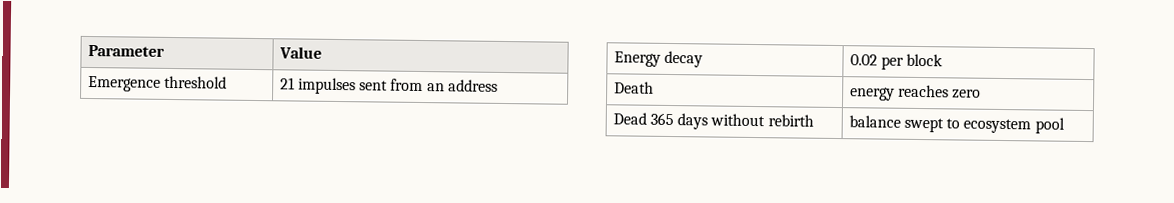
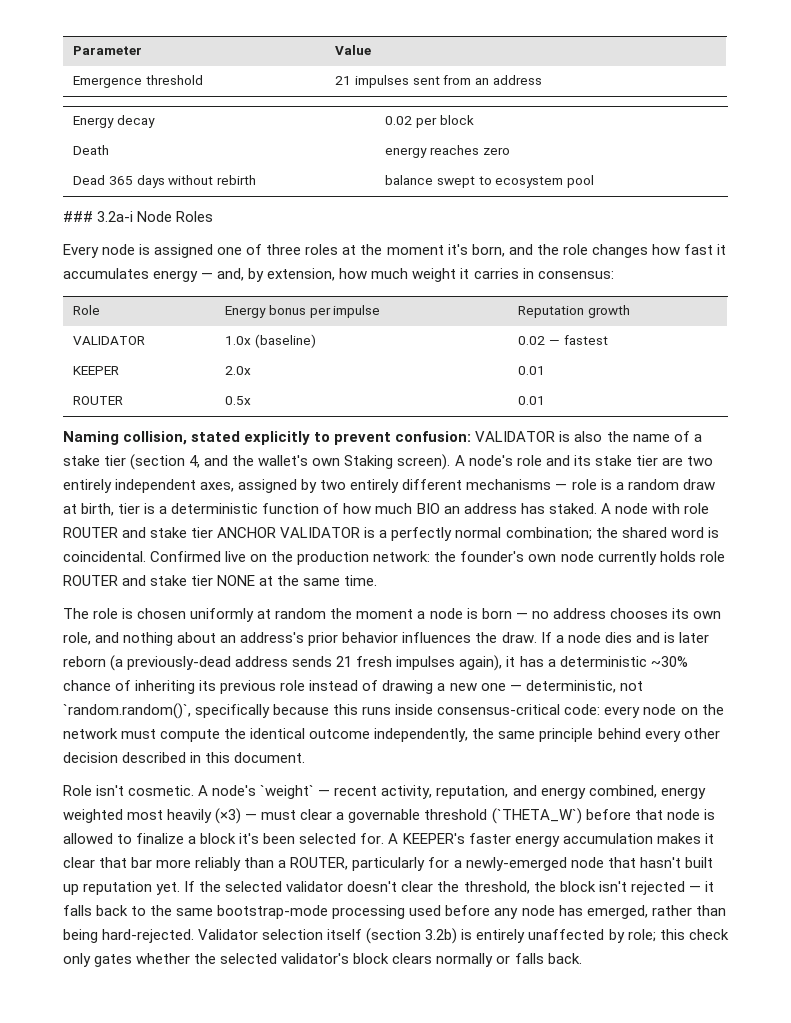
+ ### 3.2a-i Node Roles
+ Every node is assigned one of three roles at the moment it's born, and the role changes how fast it accumulates energy — and, by extension, how much weight it carries in consensus:
+ Role | Energy bonus per impulse | Reputation growth
+ VALIDATOR | 1.0x (baseline) | 0.02 — fastest
+ KEEPER | 2.0x | 0.01
+ ROUTER | 0.5x | 0.01
+ Naming collision, stated explicitly to prevent confusion: VALIDATOR is also the name of a stake tier (section 4, and the wallet's own Staking screen). A node's role and its stake tier are two entirely independent axes, assigned by two entirely different mechanisms — role is a random draw at birth, tier is a deterministic function of how much BIO an address has staked. A node with role ROUTER and stake tier ANCHOR VALIDATOR is a perfectly normal combination; the shared word is coincidental. Confirmed live on the production network: the founder's own node currently holds role ROUTER and stake tier NONE at the same time.
+ The role is chosen uniformly at random the moment a node is born — no address chooses its own role, and nothing about an address's prior behavior influences the draw. If a node dies and is later reborn (a previously-dead address sends 21 fresh impulses again), it has a deterministic ~30% chance of inheriting its previous role instead of drawing a new one — deterministic, not `random.random()`, specifically because this runs inside consensus-critical code: every node on the network must compute the identical outcome independently, the same principle behind every other decision described in this document.
+ Role isn't cosmetic. A node's `weight` — recent activity, reputation, and energy combined, energy weighted most heavily (×3) — must clear a governable threshold (`THETA_W`) before that node is allowed to finalize a block it's been selected for. A KEEPER's faster energy accumulation makes it clear that bar more reliably than a ROUTER, particularly for a newly-emerged node that hasn't built up reputation yet. If the selected validator doesn't clear the threshold, the block isn't rejected — it falls back to the same bootstrap-mode processing used before any node has emerged, rather than being hard-rejected. Validator selection itself (section 3.2b) is entirely unaffected by role; this check only gates whether the selected validator's block clears normally or falls back.

